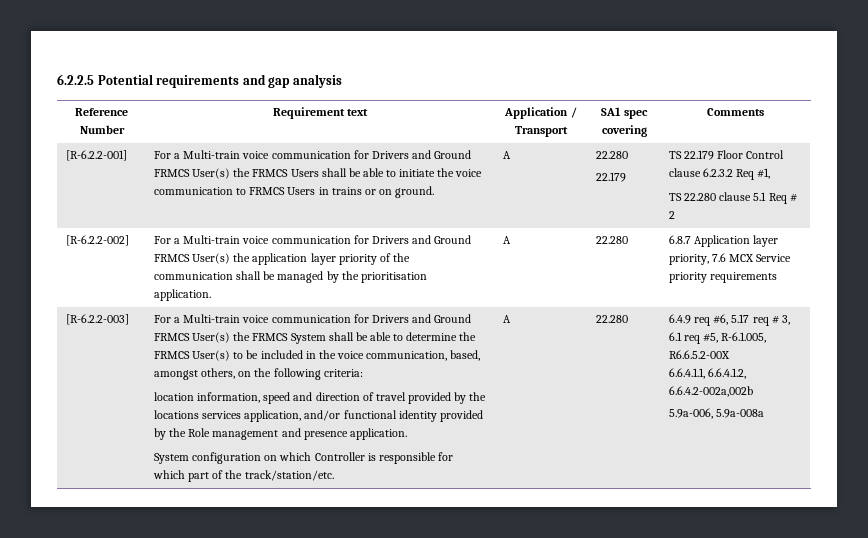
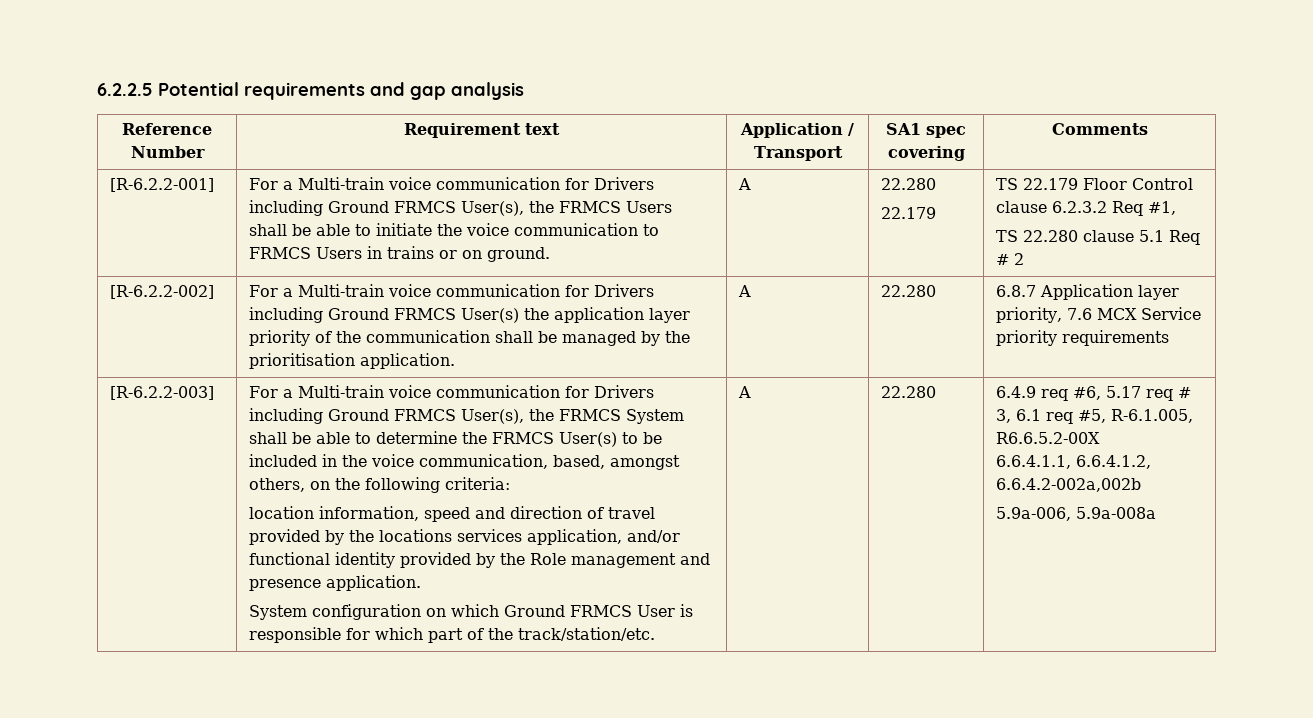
- For a Multi-train voice communication for Drivers and Ground FRMCS User(s) the FRMCS Users shall be able to initiate the voice communication to FRMCS Users in trains or on ground.
+ For a Multi-train voice communication for Drivers including Ground FRMCS User(s), the FRMCS Users shall be able to initiate the voice communication to FRMCS Users in trains or on ground.
- [R-6.2.2-002] | For a Multi-train voice communication for Drivers and Ground FRMCS User(s) the application layer priority of the communication shall be managed by the prioritisation application. | A | 22.280 | 6.8.7 Application layer priority, 7.6 MCX Service priority requirements
+ [R-6.2.2-002] | For a Multi-train voice communication for Drivers including Ground FRMCS User(s) the application layer priority of the communication shall be managed by the prioritisation application. | A | 22.280 | 6.8.7 Application layer priority, 7.6 MCX Service priority requirements
- For a Multi-train voice communication for Drivers and Ground FRMCS User(s) the FRMCS System shall be able to determine the FRMCS User(s) to be included in the voice communication, based, amongst others, on the following criteria:
+ For a Multi-train voice communication for Drivers including Ground FRMCS User(s), the FRMCS System shall be able to determine the FRMCS User(s) to be included in the voice communication, based, amongst others, on the following criteria:
- System configuration on which Controller is responsible for which part of the track/station/etc.
+ System configuration on which Ground FRMCS User is responsible for which part of the track/station/etc.

